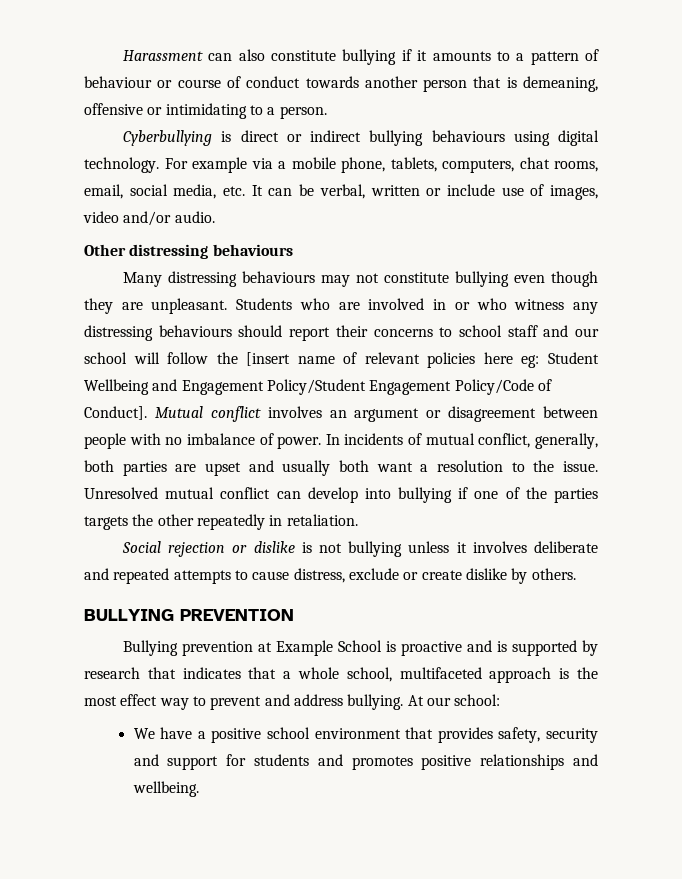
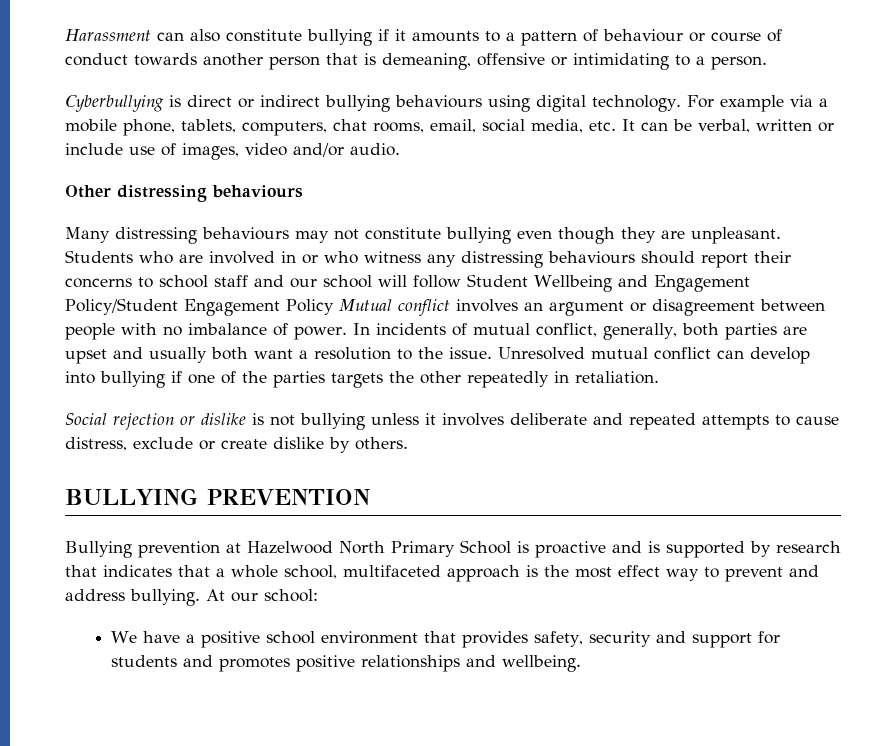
- Students who are involved in or who witness any distressing behaviours should report their concerns to school staff and our school will follow the [insert name of relevant policies here eg: Student Wellbeing and Engagement Policy/Student Engagement Policy/Code of Conduct]. Mutual conflict involves an argument or disagreement between people with no imbalance of power.
+ Students who are involved in or who witness any distressing behaviours should report their concerns to school staff and our school will follow Student Wellbeing and Engagement Policy/Student Engagement Policy Mutual conflict involves an argument or disagreement between people with no imbalance of power.
- Bullying prevention at Example School is proactive and is supported by research that indicates that a whole school, multifaceted approach is the most effect way to prevent and address bullying.
+ Bullying prevention at Hazelwood North Primary School is proactive and is supported by research that indicates that a whole school, multifaceted approach is the most effect way to prevent and address bullying.

